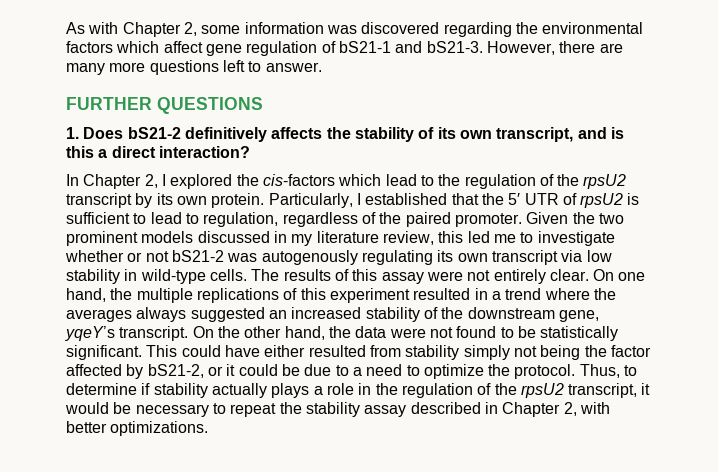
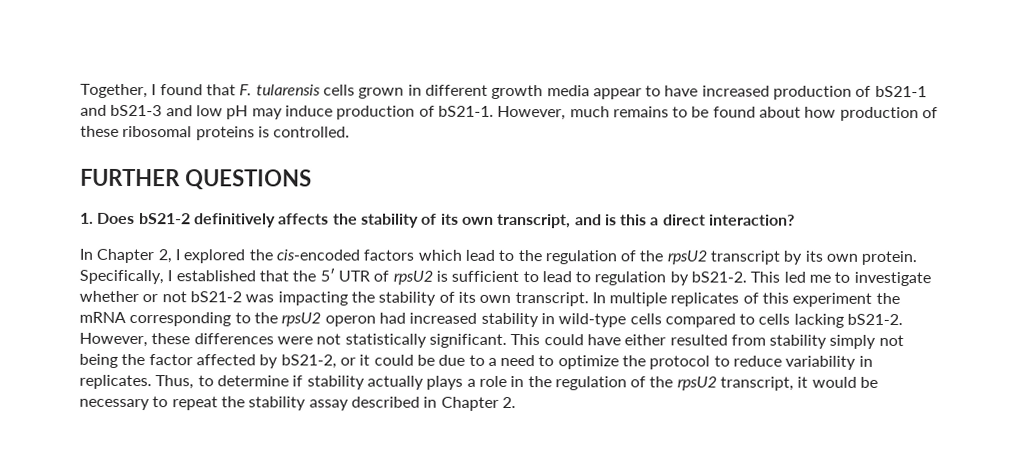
- As with Chapter 2, some information was discovered regarding the environmental factors which affect gene regulation of bS21-1 and bS21-3. However, there are many more questions left to answer.
+ Together, I found that F. tularensis cells grown in different growth media appear to have increased production of bS21-1 and bS21-3 and low pH may induce production of bS21-1. However, much remains to be found about how production of these ribosomal proteins is controlled.
- In Chapter 2, I explored the cis-factors which lead to the regulation of the rpsU2 transcript by its own protein.
+ In Chapter 2, I explored the cis-encoded factors which lead to the regulation of the rpsU2 transcript by its own protein.
- Particularly, I established that the 5′ UTR of rpsU2 is sufficient to lead to regulation, regardless of the paired promoter. Given the two prominent models discussed in my literature review, this led me to investigate whether or not bS21-2 was autogenously regulating its own transcript via low stability in wild-type cells. The results of this assay were not entirely clear. On one hand, the multiple replications of this experiment resulted in a trend where the averages always suggested an increased stability of the downstream gene, yqeY’s transcript. On the other hand, the data were not found to be statistically significant.
+ Specifically, I established that the 5′ UTR of rpsU2 is sufficient to lead to regulation by bS21-2. This led me to investigate whether or not bS21-2 was impacting the stability of its own transcript. In multiple replicates of this experiment the mRNA corresponding to the rpsU2 operon had increased stability in wild-type cells compared to cells lacking bS21-2. However, these differences were not statistically significant.
- This could have either resulted from stability simply not being the factor affected by bS21-2, or it could be due to a need to optimize the protocol.
+ This could have either resulted from stability simply not being the factor affected by bS21-2, or it could be due to a need to optimize the protocol to reduce variability in replicates.
- Thus, to determine if stability actually plays a role in the regulation of the rpsU2 transcript, it would be necessary to repeat the stability assay described in Chapter 2, with better optimizations.
+ Thus, to determine if stability actually plays a role in the regulation of the rpsU2 transcript, it would be necessary to repeat the stability assay described in Chapter 2.

